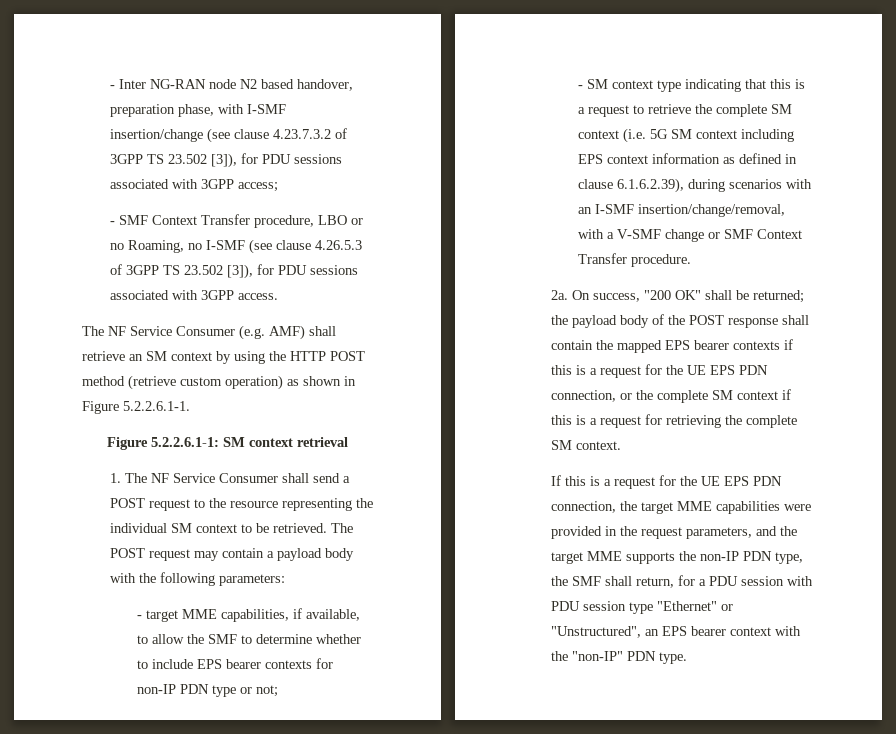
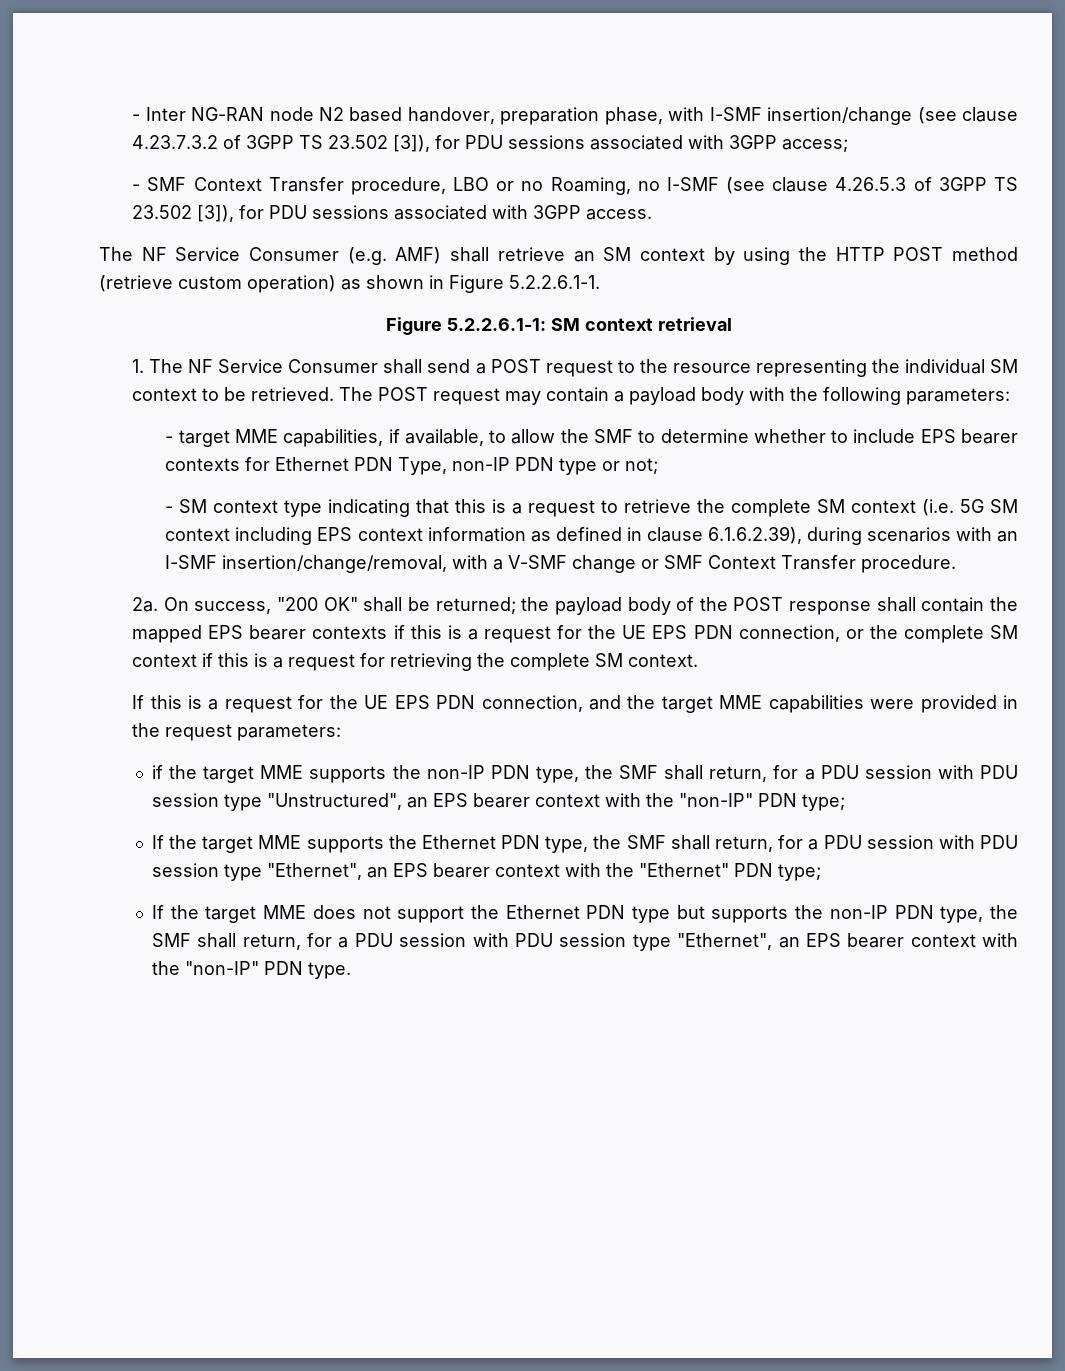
- - target MME capabilities, if available, to allow the SMF to determine whether to include EPS bearer contexts for non-IP PDN type or not;
+ - target MME capabilities, if available, to allow the SMF to determine whether to include EPS bearer contexts for Ethernet PDN Type, non-IP PDN type or not;
- If this is a request for the UE EPS PDN connection, the target MME capabilities were provided in the request parameters, and the target MME supports the non-IP PDN type, the SMF shall return, for a PDU session with PDU session type "Ethernet" or "Unstructured", an EPS bearer context with the "non-IP" PDN type.
+ If this is a request for the UE EPS PDN connection, and the target MME capabilities were provided in the request parameters:
+ if the target MME supports the non-IP PDN type, the SMF shall return, for a PDU session with PDU session type "Unstructured", an EPS bearer context with the "non-IP" PDN type;
+ If the target MME supports the Ethernet PDN type, the SMF shall return, for a PDU session with PDU session type "Ethernet", an EPS bearer context with the "Ethernet" PDN type;
+ If the target MME does not support the Ethernet PDN type but supports the non-IP PDN type, the SMF shall return, for a PDU session with PDU session type "Ethernet", an EPS bearer context with the "non-IP" PDN type.

